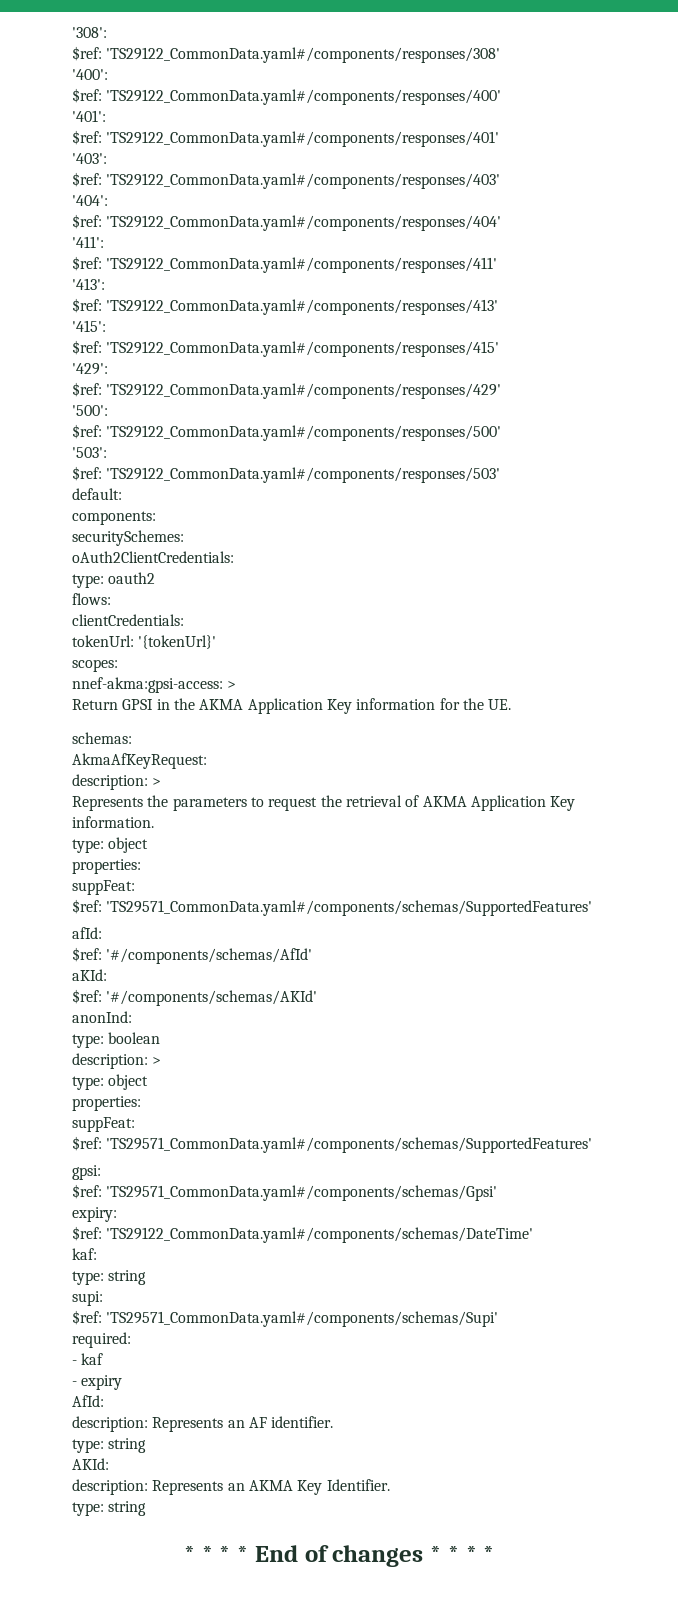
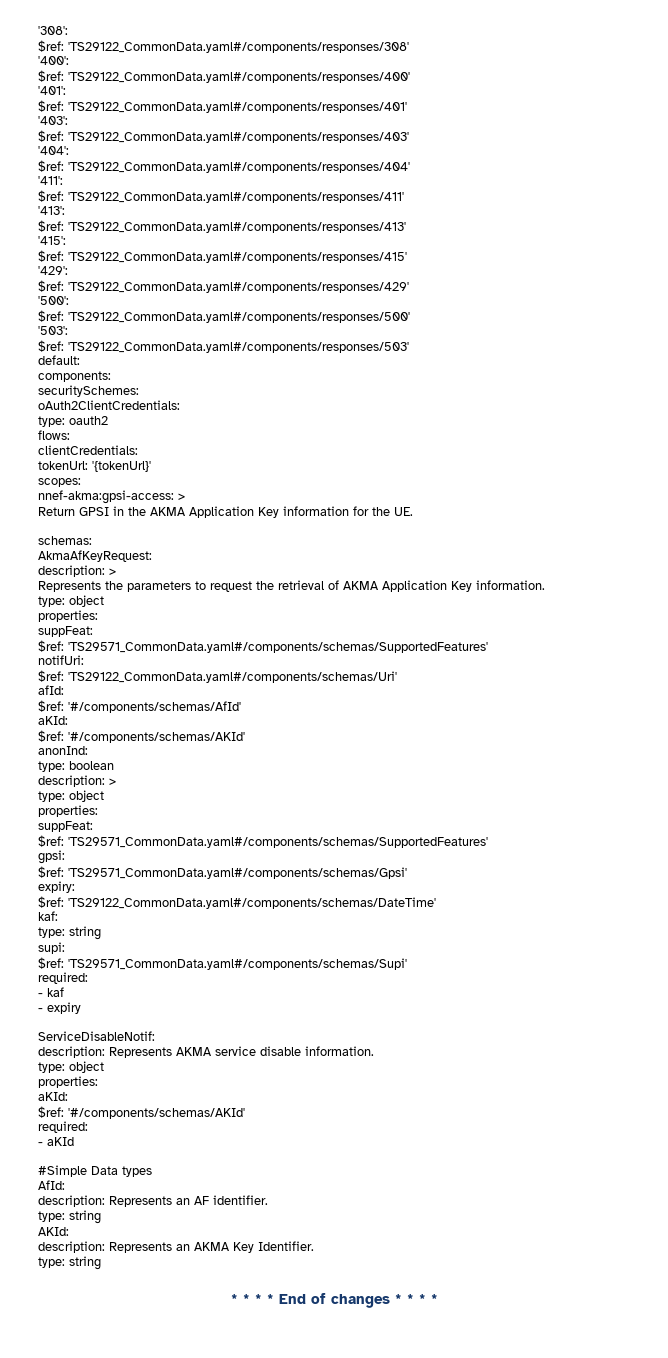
+ notifUri:
+ $ref: 'TS29122_CommonData.yaml#/components/schemas/Uri'
+ ServiceDisableNotif:
+ description: Represents AKMA service disable information.
+ type: object
+ properties:
+ aKId:
+ $ref: '#/components/schemas/AKId'
+ required:
+ - aKId
+ #Simple Data types

